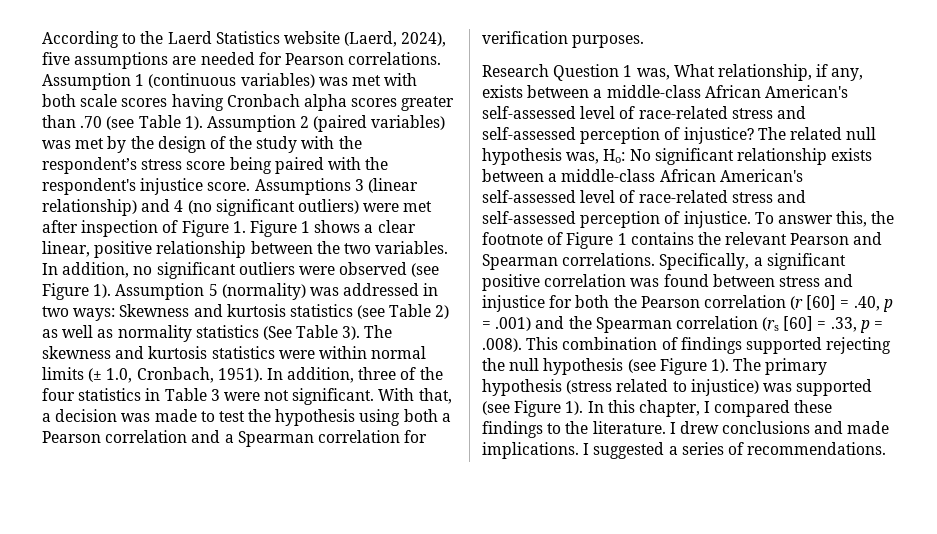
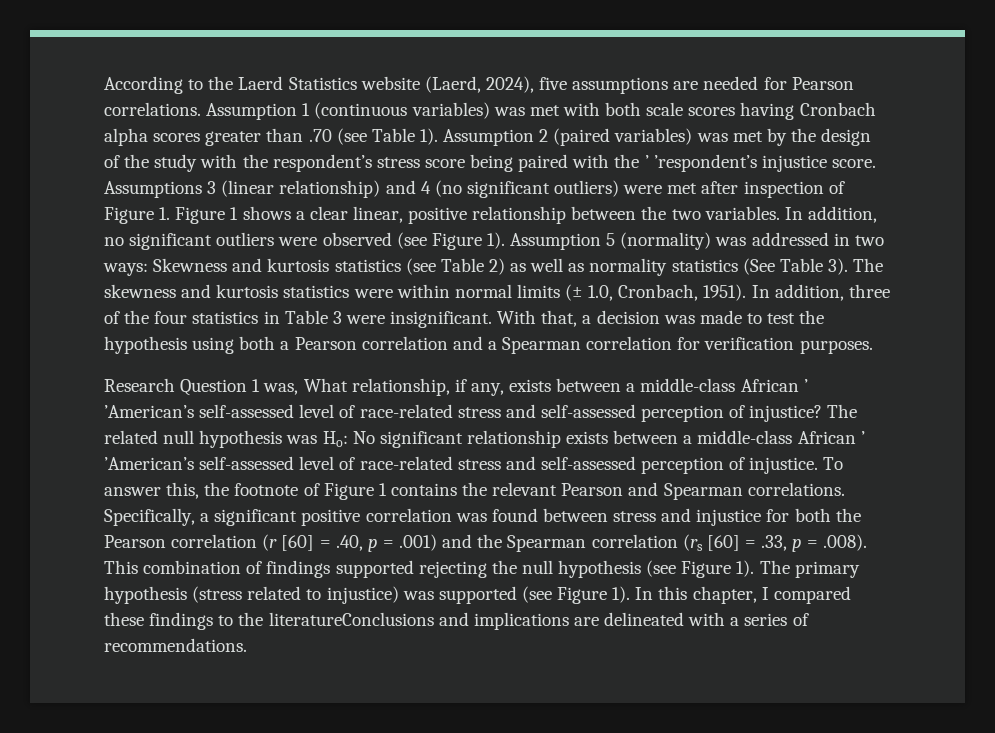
- Assumption 2 (paired variables) was met by the design of the study with the respondent’s stress score being paired with the respondent's injustice score.
+ Assumption 2 (paired variables) was met by the design of the study with the respondent’s stress score being paired with the ’ ’respondent’s injustice score.
- In addition, three of the four statistics in Table 3 were not significant.
+ In addition, three of the four statistics in Table 3 were insignificant.
- Research Question 1 was, What relationship, if any, exists between a middle-class African American's self-assessed level of race-related stress and self-assessed perception of injustice?
+ Research Question 1 was, What relationship, if any, exists between a middle-class African ’ ’American’s self-assessed level of race-related stress and self-assessed perception of injustice?
- The related null hypothesis was, Ho: No significant relationship exists between a middle-class African American's self-assessed level of race-related stress and self-assessed perception of injustice.
+ The related null hypothesis was Ho: No significant relationship exists between a middle-class African ’ ’American’s self-assessed level of race-related stress and self-assessed perception of injustice.
- In this chapter, I compared these findings to the literature. I drew conclusions and made implications. I suggested a series of recommendations.
+ In this chapter, I compared these findings to the literatureConclusions and implications are delineated with a series of recommendations.

